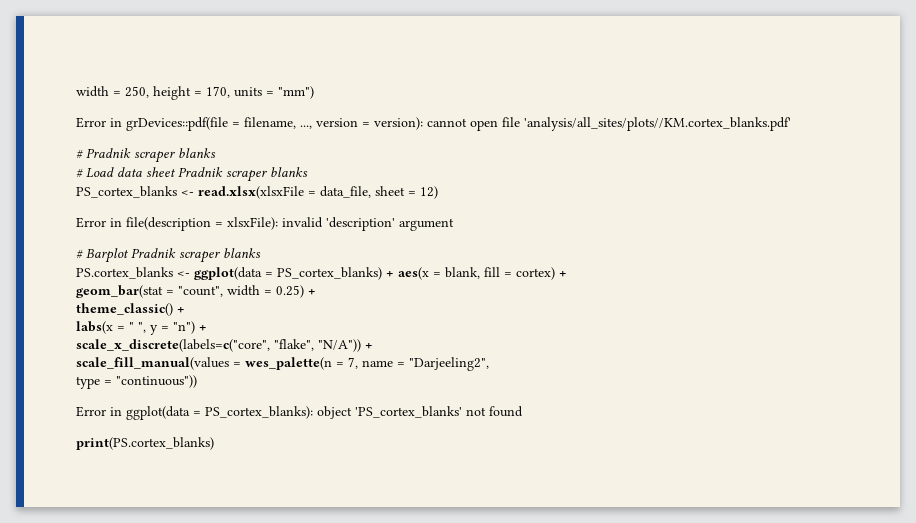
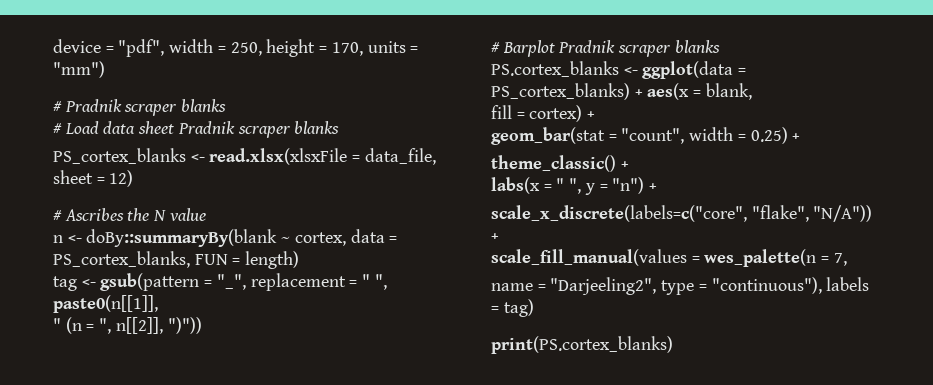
- width = 250, height = 170, units = "mm")
+ device = "pdf", width = 250, height = 170, units = "mm")
- Error in grDevices::pdf(file = filename, ..., version = version): cannot open file 'analysis/all_sites/plots//KM.cortex_blanks.pdf'
- Error in file(description = xlsxFile): invalid 'description' argument
+ # Ascribes the N value
+ n <- doBy::summaryBy(blank ~ cortex, data = PS_cortex_blanks, FUN = length)
+ tag <- gsub(pattern = "_", replacement = " ", paste0(n[[1]],
+ " (n = ", n[[2]], ")"))
- PS.cortex_blanks <- ggplot(data = PS_cortex_blanks) + aes(x = blank, fill = cortex) +
+ PS.cortex_blanks <- ggplot(data = PS_cortex_blanks) + aes(x = blank,
+ fill = cortex) +
- scale_fill_manual(values = wes_palette(n = 7, name = "Darjeeling2",
- type = "continuous"))
- Error in ggplot(data = PS_cortex_blanks): object 'PS_cortex_blanks' not found
+ scale_fill_manual(values = wes_palette(n = 7,
+ name = "Darjeeling2", type = "continuous"), labels = tag)

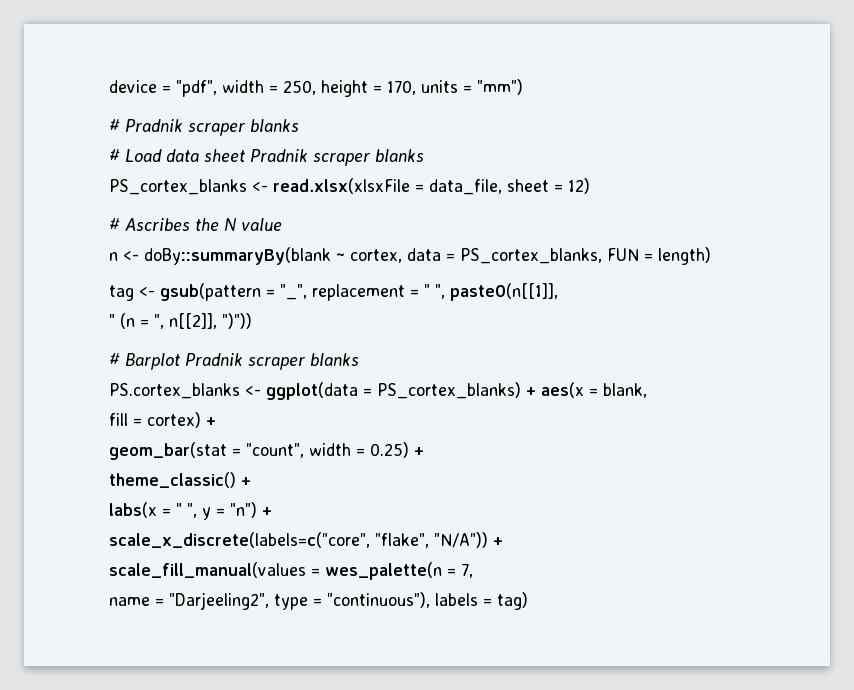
- print(PS.cortex_blanks)

